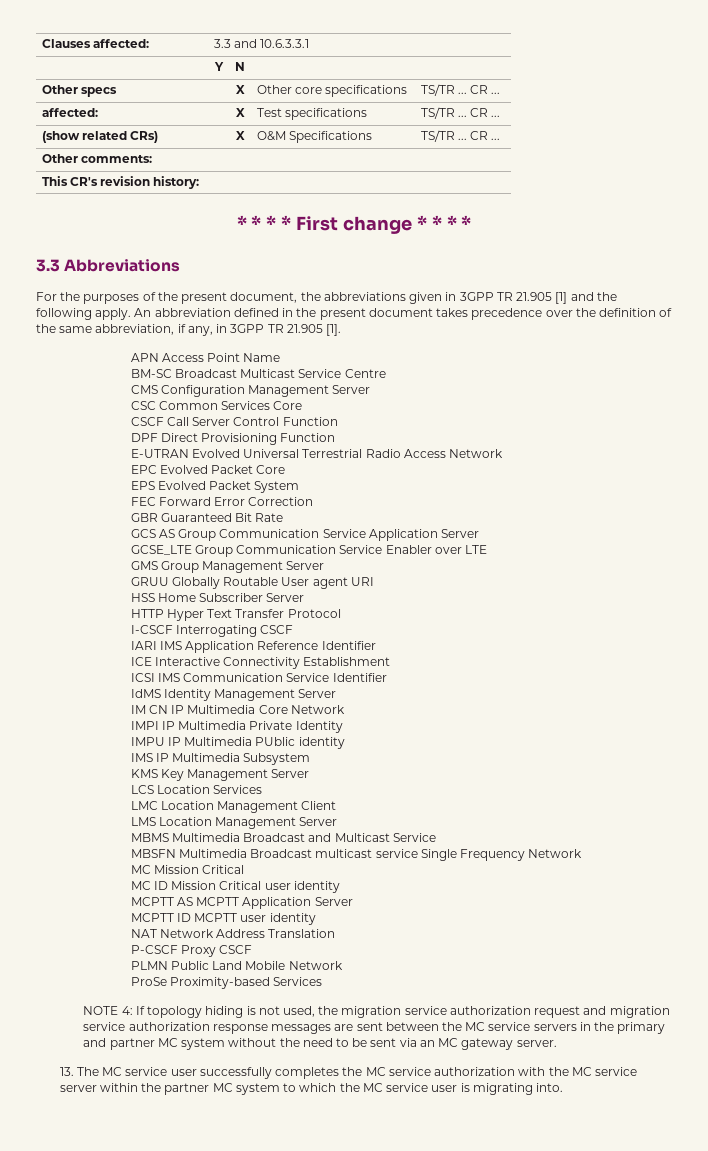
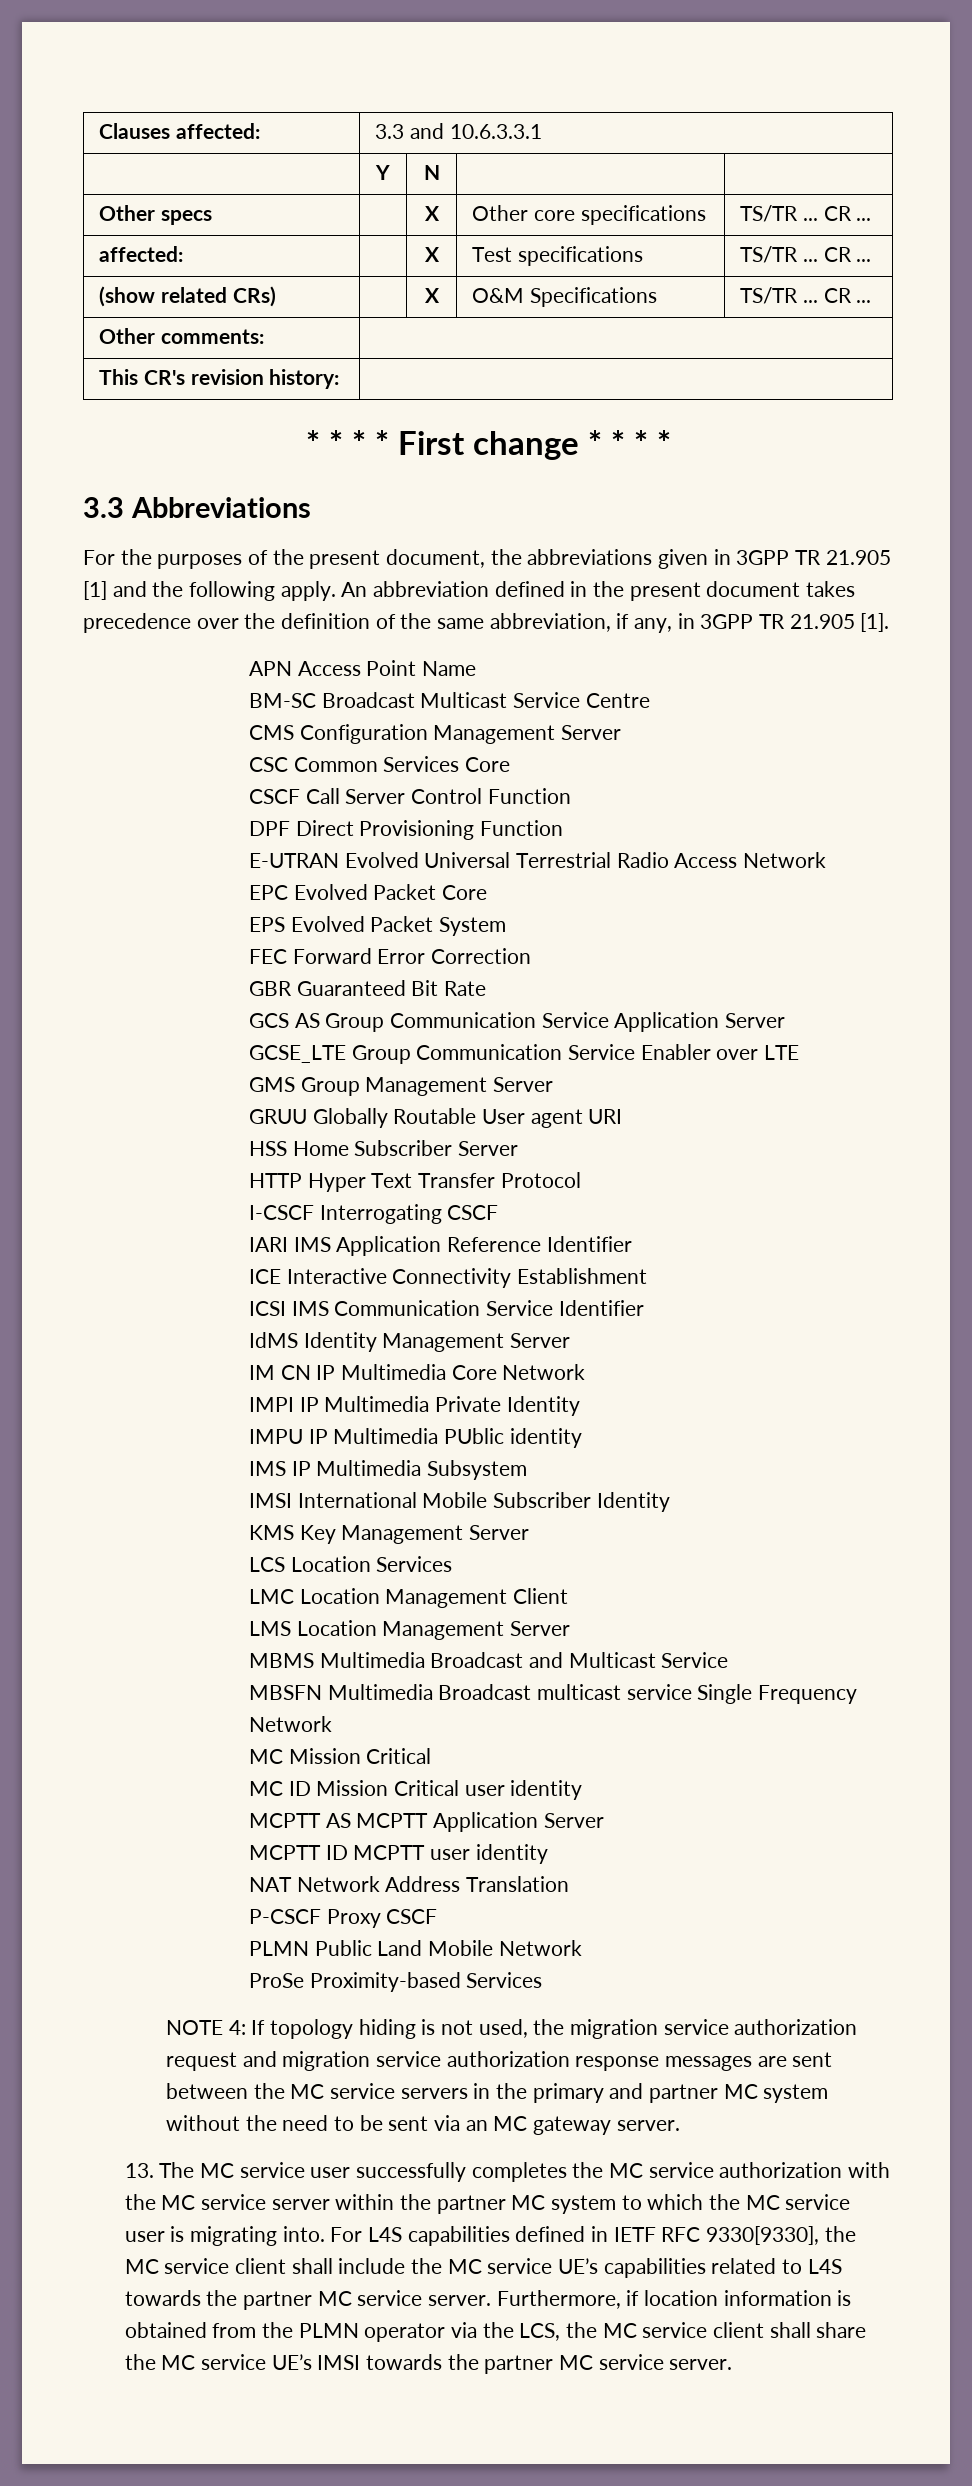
+ IMSI International Mobile Subscriber Identity
+ For L4S capabilities defined in IETF RFC 9330[9330], the MC service client shall include the MC service UE’s capabilities related to L4S towards the partner MC service server. Furthermore, if location information is obtained from the PLMN operator via the LCS, the MC service client shall share the MC service UE’s IMSI towards the partner MC service server.

